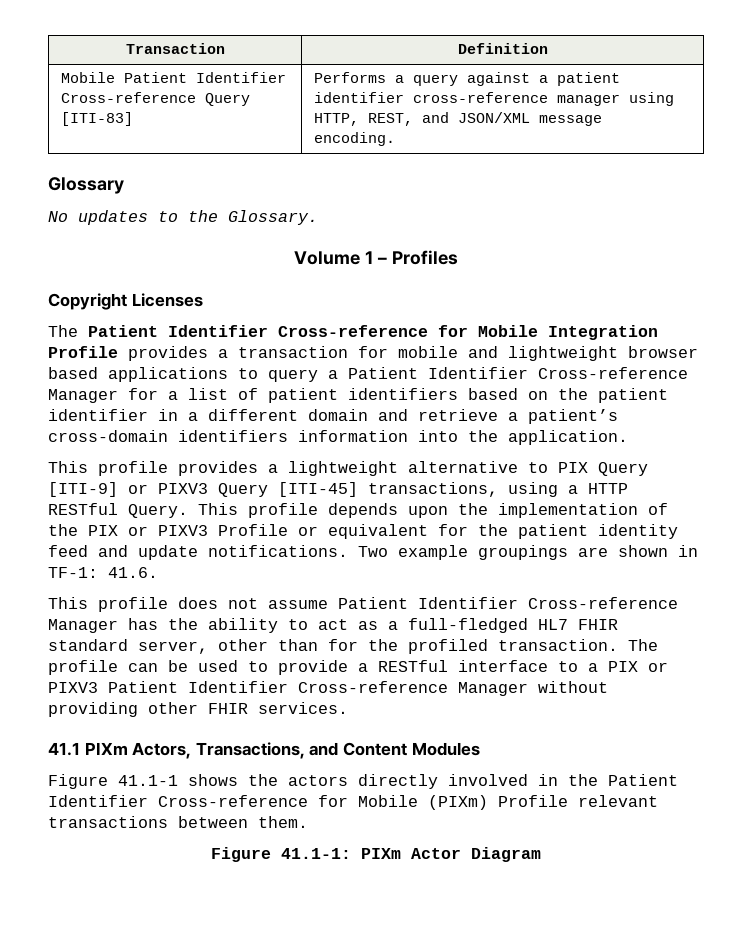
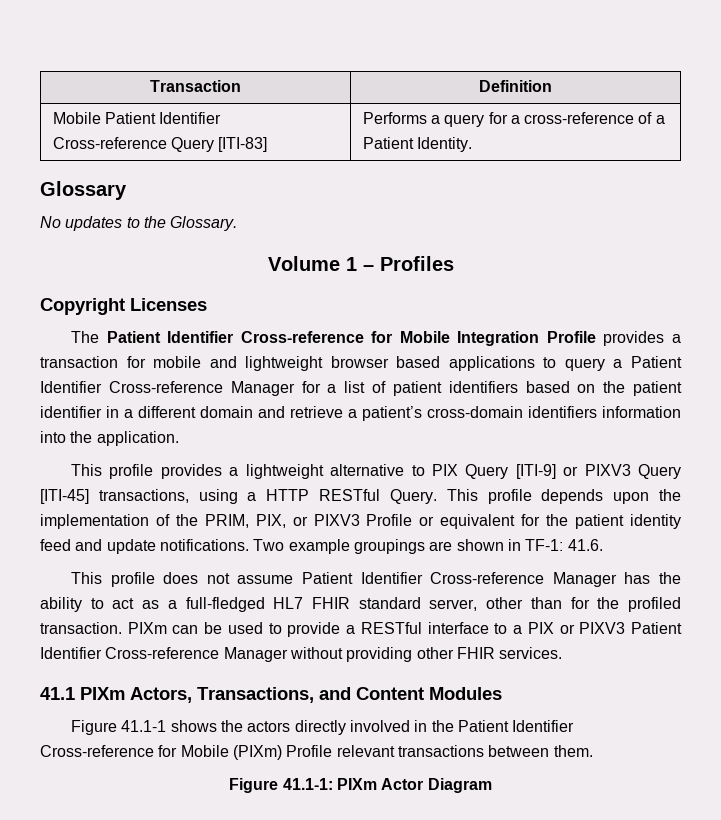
- Mobile Patient Identifier Cross-reference Query [ITI-83] | Performs a query against a patient identifier cross-reference manager using HTTP, REST, and JSON/XML message encoding.
+ Mobile Patient Identifier Cross-reference Query [ITI-83] | Performs a query for a cross-reference of a Patient Identity.
- This profile depends upon the implementation of the PIX or PIXV3 Profile or equivalent for the patient identity feed and update notifications.
+ This profile depends upon the implementation of the PRIM, PIX, or PIXV3 Profile or equivalent for the patient identity feed and update notifications.
- The profile can be used to provide a RESTful interface to a PIX or PIXV3 Patient Identifier Cross-reference Manager without providing other FHIR services.
+ PIXm can be used to provide a RESTful interface to a PIX or PIXV3 Patient Identifier Cross-reference Manager without providing other FHIR services.

